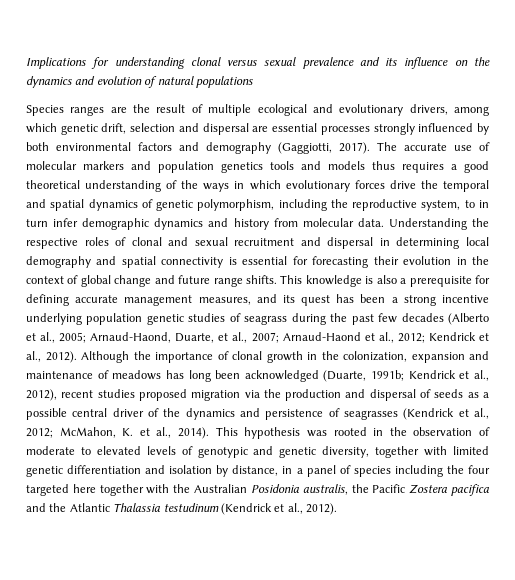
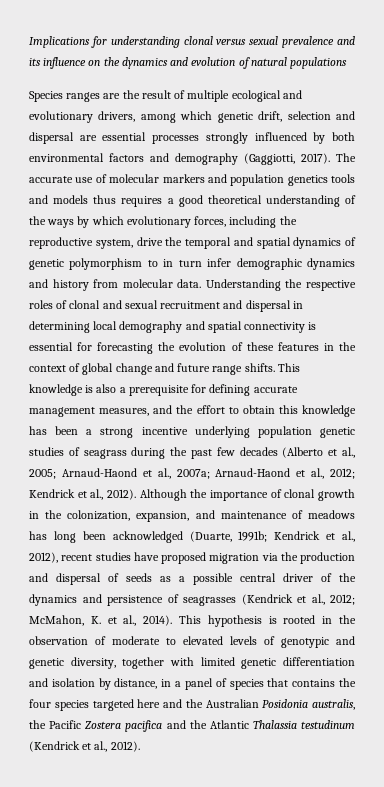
- The accurate use of molecular markers and population genetics tools and models thus requires a good theoretical understanding of the ways in which evolutionary forces drive the temporal and spatial dynamics of genetic polymorphism, including the reproductive system, to in turn infer demographic dynamics and history from molecular data.
+ The accurate use of molecular markers and population genetics tools and models thus requires a good theoretical understanding of the ways by which evolutionary forces, including the reproductive system, drive the temporal and spatial dynamics of genetic polymorphism to in turn infer demographic dynamics and history from molecular data.
- Understanding the respective roles of clonal and sexual recruitment and dispersal in determining local demography and spatial connectivity is essential for forecasting their evolution in the context of global change and future range shifts.
+ Understanding the respective roles of clonal and sexual recruitment and dispersal in determining local demography and spatial connectivity is essential for forecasting the evolution of these features in the context of global change and future range shifts.
- This knowledge is also a prerequisite for defining accurate management measures, and its quest has been a strong incentive underlying population genetic studies of seagrass during the past few decades (Alberto et al., 2005; Arnaud-Haond, Duarte, et al., 2007; Arnaud-Haond et al., 2012; Kendrick et al., 2012).
+ This knowledge is also a prerequisite for defining accurate management measures, and the effort to obtain this knowledge has been a strong incentive underlying population genetic studies of seagrass during the past few decades (Alberto et al., 2005; Arnaud-Haond et al., 2007a; Arnaud-Haond et al., 2012; Kendrick et al., 2012).
- Although the importance of clonal growth in the colonization, expansion and maintenance of meadows has long been acknowledged (Duarte, 1991b; Kendrick et al., 2012), recent studies proposed migration via the production and dispersal of seeds as a possible central driver of the dynamics and persistence of seagrasses (Kendrick et al., 2012; McMahon, K. et al., 2014).
+ Although the importance of clonal growth in the colonization, expansion, and maintenance of meadows has long been acknowledged (Duarte, 1991b; Kendrick et al., 2012), recent studies have proposed migration via the production and dispersal of seeds as a possible central driver of the dynamics and persistence of seagrasses (Kendrick et al., 2012; McMahon, K. et al., 2014).
- This hypothesis was rooted in the observation of moderate to elevated levels of genotypic and genetic diversity, together with limited genetic differentiation and isolation by distance, in a panel of species including the four targeted here together with the Australian Posidonia australis, the Pacific Zostera pacifica and the Atlantic Thalassia testudinum (Kendrick et al., 2012).
+ This hypothesis is rooted in the observation of moderate to elevated levels of genotypic and genetic diversity, together with limited genetic differentiation and isolation by distance, in a panel of species that contains the four species targeted here and the Australian Posidonia australis, the Pacific Zostera pacifica and the Atlantic Thalassia testudinum (Kendrick et al., 2012).

